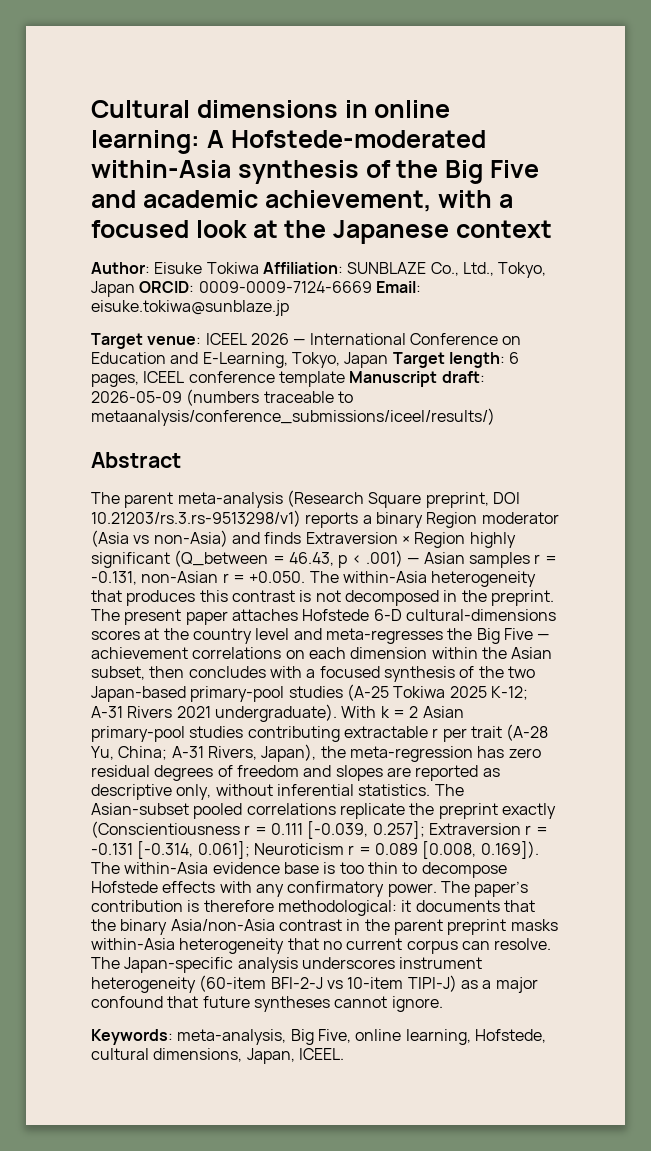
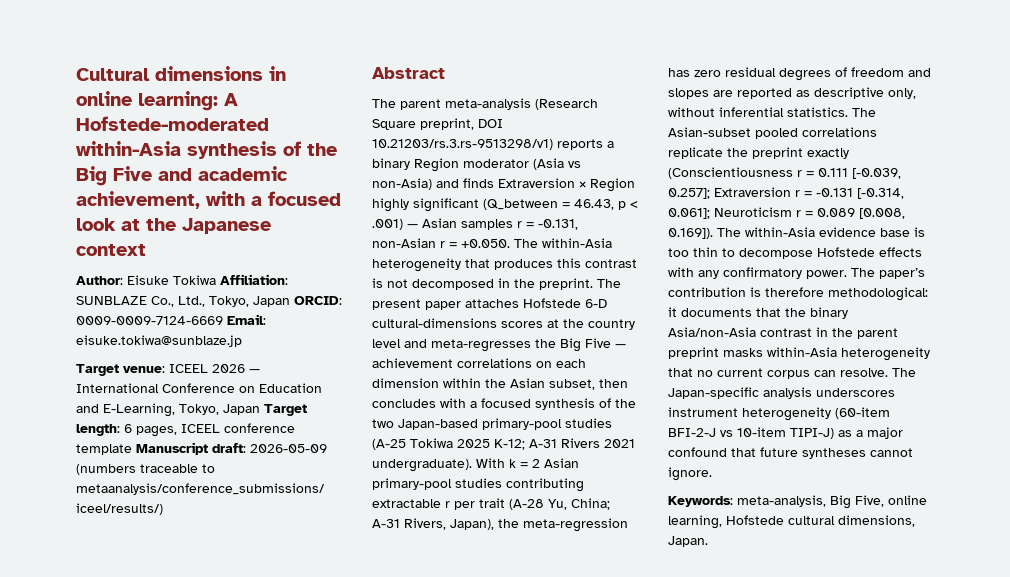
- Keywords: meta-analysis, Big Five, online learning, Hofstede, cultural dimensions, Japan, ICEEL.
+ Keywords: meta-analysis, Big Five, online learning, Hofstede cultural dimensions, Japan.

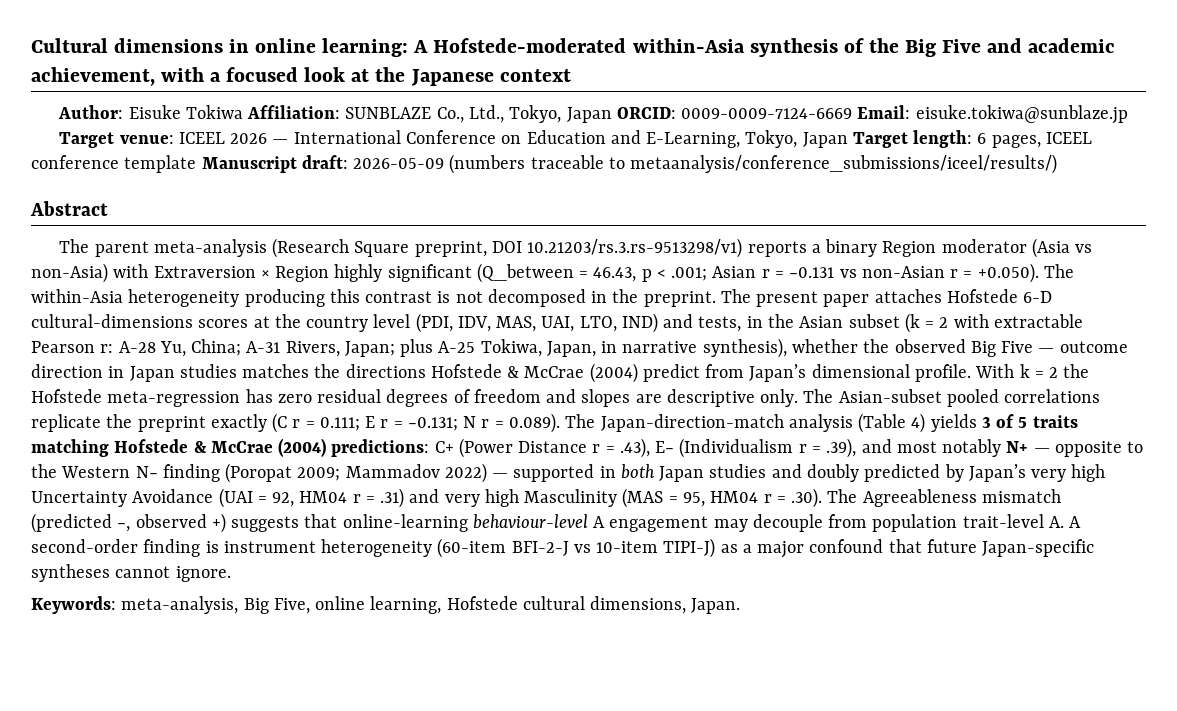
- The parent meta-analysis (Research Square preprint, DOI 10.21203/rs.3.rs-9513298/v1) reports a binary Region moderator (Asia vs non-Asia) and finds Extraversion × Region highly significant (Q_between = 46.43, p < .001) — Asian samples r = -0.131, non-Asian r = +0.050. The within-Asia heterogeneity that produces this contrast is not decomposed in the preprint.
+ The parent meta-analysis (Research Square preprint, DOI 10.21203/rs.3.rs-9513298/v1) reports a binary Region moderator (Asia vs non-Asia) with Extraversion × Region highly significant (Q_between = 46.43, p < .001; Asian r = −0.131 vs non-Asian r = +0.050). The within-Asia heterogeneity producing this contrast is not decomposed in the preprint.
- The present paper attaches Hofstede 6-D cultural-dimensions scores at the country level and meta-regresses the Big Five — achievement correlations on each dimension within the Asian subset, then concludes with a focused synthesis of the two Japan-based primary-pool studies (A-25 Tokiwa 2025 K-12; A-31 Rivers 2021 undergraduate). With k = 2 Asian primary-pool studies contributing extractable r per trait (A-28 Yu, China; A-31 Rivers, Japan), the meta-regression has zero residual degrees of freedom and slopes are reported as descriptive only, without inferential statistics.
+ The present paper attaches Hofstede 6-D cultural-dimensions scores at the country level (PDI, IDV, MAS, UAI, LTO, IND) and tests, in the Asian subset (k = 2 with extractable Pearson r: A-28 Yu, China; A-31 Rivers, Japan; plus A-25 Tokiwa, Japan, in narrative synthesis), whether the observed Big Five — outcome direction in Japan studies matches the directions Hofstede & McCrae (2004) predict from Japan’s dimensional profile. With k = 2 the Hofstede meta-regression has zero residual degrees of freedom and slopes are descriptive only.
- The Asian-subset pooled correlations replicate the preprint exactly (Conscientiousness r = 0.111 [-0.039, 0.257]; Extraversion r = -0.131 [-0.314, 0.061]; Neuroticism r = 0.089 [0.008, 0.169]). The within-Asia evidence base is too thin to decompose Hofstede effects with any confirmatory power. The paper’s contribution is therefore methodological: it documents that the binary Asia/non-Asia contrast in the parent preprint masks within-Asia heterogeneity that no current corpus can resolve. The Japan-specific analysis underscores instrument heterogeneity (60-item BFI-2-J vs 10-item TIPI-J) as a major confound that future syntheses cannot ignore.
+ The Asian-subset pooled correlations replicate the preprint exactly (C r = 0.111; E r = −0.131; N r = 0.089). The Japan-direction-match analysis (Table 4) yields 3 of 5 traits matching Hofstede & McCrae (2004) predictions: C+ (Power Distance r = .43), E− (Individualism r = .39), and most notably N+ — opposite to the Western N− finding (Poropat 2009; Mammadov 2022) — supported in both Japan studies and doubly predicted by Japan’s very high Uncertainty Avoidance (UAI = 92, HM04 r = .31) and very high Masculinity (MAS = 95, HM04 r = .30). The Agreeableness mismatch (predicted −, observed +) suggests that online-learning behaviour-level A engagement may decouple from population trait-level A. A second-order finding is instrument heterogeneity (60-item BFI-2-J vs 10-item TIPI-J) as a major confound that future Japan-specific syntheses cannot ignore.

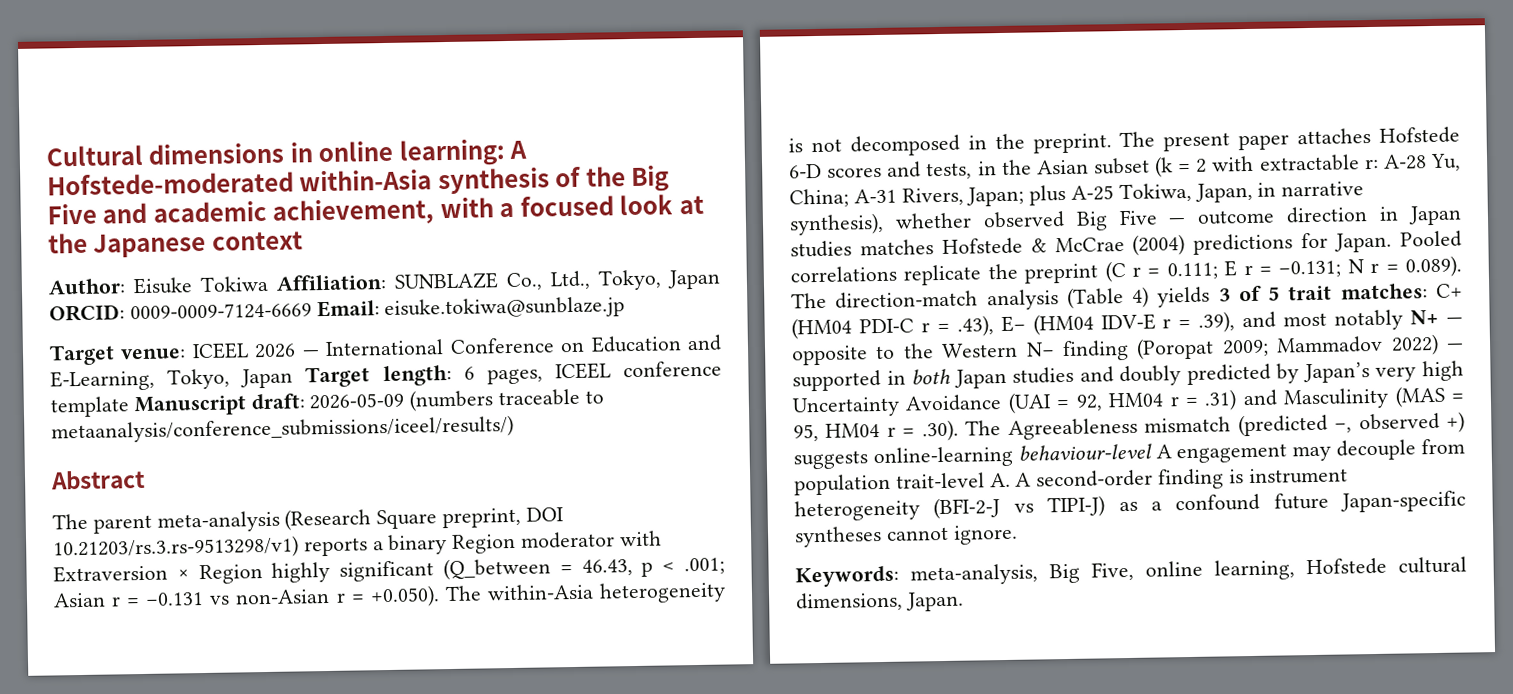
- The parent meta-analysis (Research Square preprint, DOI 10.21203/rs.3.rs-9513298/v1) reports a binary Region moderator (Asia vs non-Asia) with Extraversion × Region highly significant (Q_between = 46.43, p < .001; Asian r = −0.131 vs non-Asian r = +0.050). The within-Asia heterogeneity producing this contrast is not decomposed in the preprint.
+ The parent meta-analysis (Research Square preprint, DOI 10.21203/rs.3.rs-9513298/v1) reports a binary Region moderator with Extraversion × Region highly significant (Q_between = 46.43, p < .001; Asian r = −0.131 vs non-Asian r = +0.050). The within-Asia heterogeneity is not decomposed in the preprint.
- The present paper attaches Hofstede 6-D cultural-dimensions scores at the country level (PDI, IDV, MAS, UAI, LTO, IND) and tests, in the Asian subset (k = 2 with extractable Pearson r:
+ The present paper attaches Hofstede 6-D scores and tests, in the Asian subset (k = 2 with extractable r:
- plus A-25 Tokiwa, Japan, in narrative synthesis), whether the observed Big Five — outcome direction in Japan studies matches the directions Hofstede & McCrae (2004) predict from Japan’s dimensional profile. With k = 2 the Hofstede meta-regression has zero residual degrees of freedom and slopes are descriptive only. The Asian-subset pooled correlations replicate the preprint exactly (C r = 0.111;
+ plus A-25 Tokiwa, Japan, in narrative synthesis), whether observed Big Five — outcome direction in Japan studies matches Hofstede & McCrae (2004) predictions for Japan. Pooled correlations replicate the preprint (C r = 0.111;
- N r = 0.089). The Japan-direction-match analysis (Table 4) yields 3 of 5 traits matching Hofstede & McCrae (2004) predictions: C+ (Power Distance r = .43), E− (Individualism r = .39), and most notably N+ — opposite to the Western N− finding (Poropat 2009;
+ N r = 0.089). The direction-match analysis (Table 4) yields 3 of 5 trait matches: C+ (HM04 PDI-C r = .43), E− (HM04 IDV-E r = .39), and most notably N+ — opposite to the Western N− finding (Poropat 2009;
- Mammadov 2022) — supported in both Japan studies and doubly predicted by Japan’s very high Uncertainty Avoidance (UAI = 92, HM04 r = .31) and very high Masculinity (MAS = 95, HM04 r = .30). The Agreeableness mismatch (predicted −, observed +) suggests that online-learning behaviour-level A engagement may decouple from population trait-level A. A second-order finding is instrument heterogeneity (60-item BFI-2-J vs 10-item TIPI-J) as a major confound that future Japan-specific syntheses cannot ignore.
+ Mammadov 2022) — supported in both Japan studies and doubly predicted by Japan’s very high Uncertainty Avoidance (UAI = 92, HM04 r = .31) and Masculinity (MAS = 95, HM04 r = .30). The Agreeableness mismatch (predicted −, observed +) suggests online-learning behaviour-level A engagement may decouple from population trait-level A. A second-order finding is instrument heterogeneity (BFI-2-J vs TIPI-J) as a confound future Japan-specific syntheses cannot ignore.

